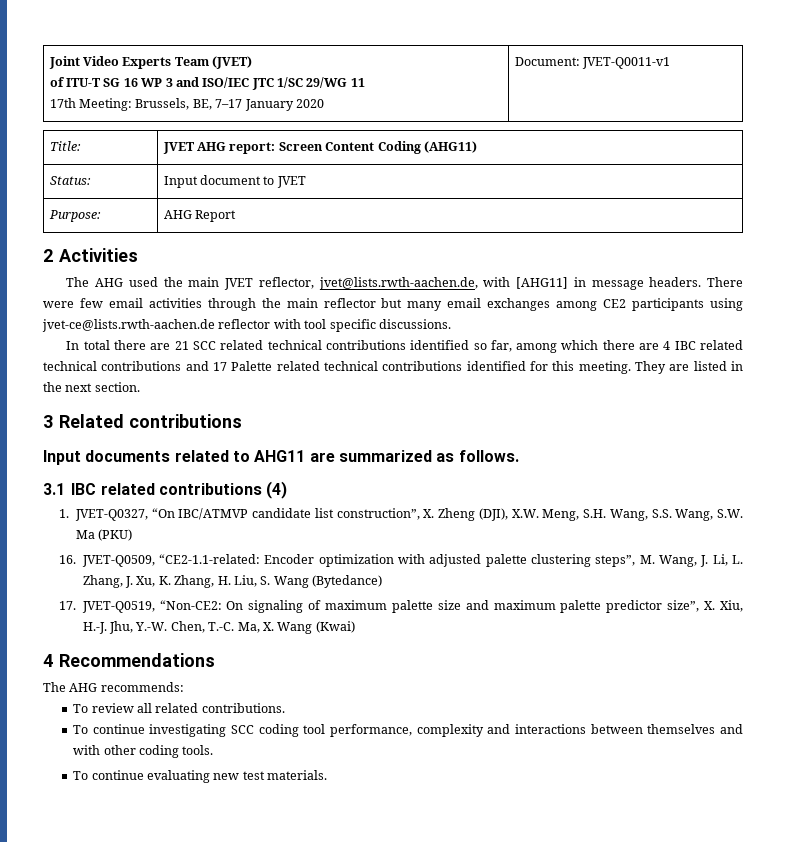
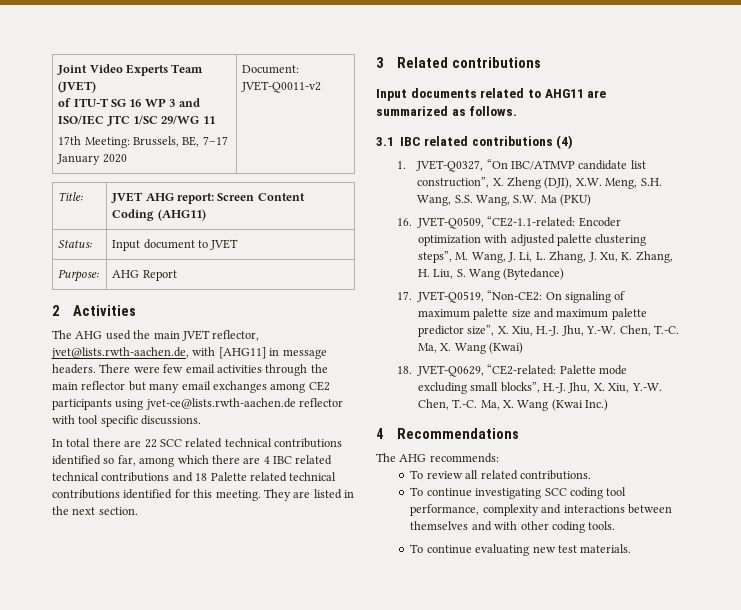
  Joint Video Experts Team (JVET)
  of ITU-T SG 16 WP 3 and ISO/IEC JTC 1/SC 29/WG 11
- 17th Meeting: Brussels, BE, 7–17 January 2020 | Document: JVET-Q0011-v1
+ 17th Meeting: Brussels, BE, 7–17 January 2020 | Document: JVET-Q0011-v2
- In total there are 21 SCC related technical contributions identified so far, among which there are 4 IBC related technical contributions and 17 Palette related technical contributions identified for this meeting.
+ In total there are 22 SCC related technical contributions identified so far, among which there are 4 IBC related technical contributions and 18 Palette related technical contributions identified for this meeting.
+ 18. JVET-Q0629, “CE2-related: Palette mode excluding small blocks”, H.-J. Jhu, X. Xiu, Y.-W. Chen, T.-C. Ma, X. Wang (Kwai Inc.)

